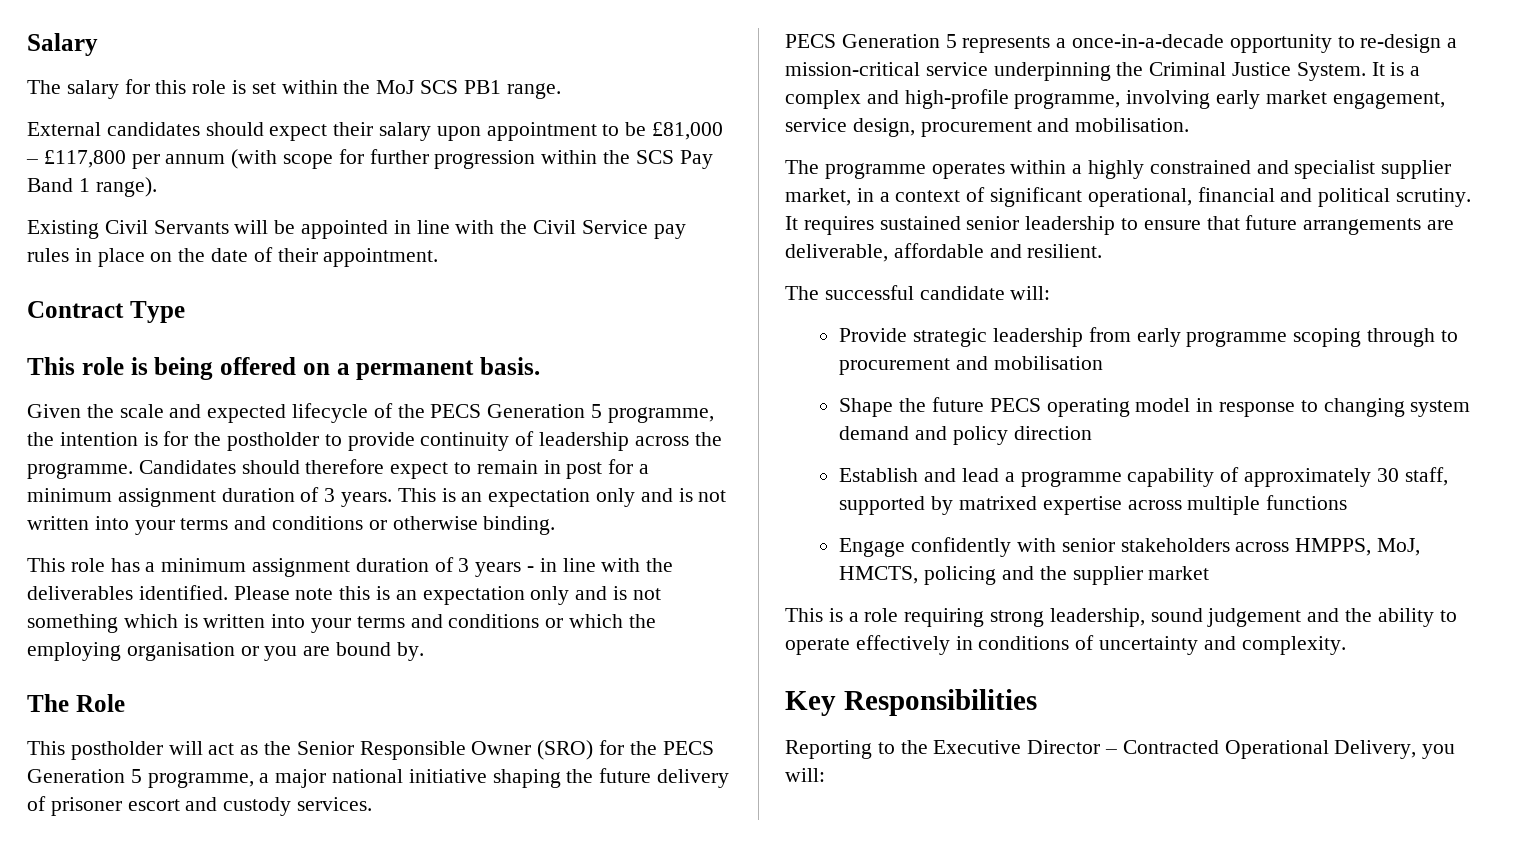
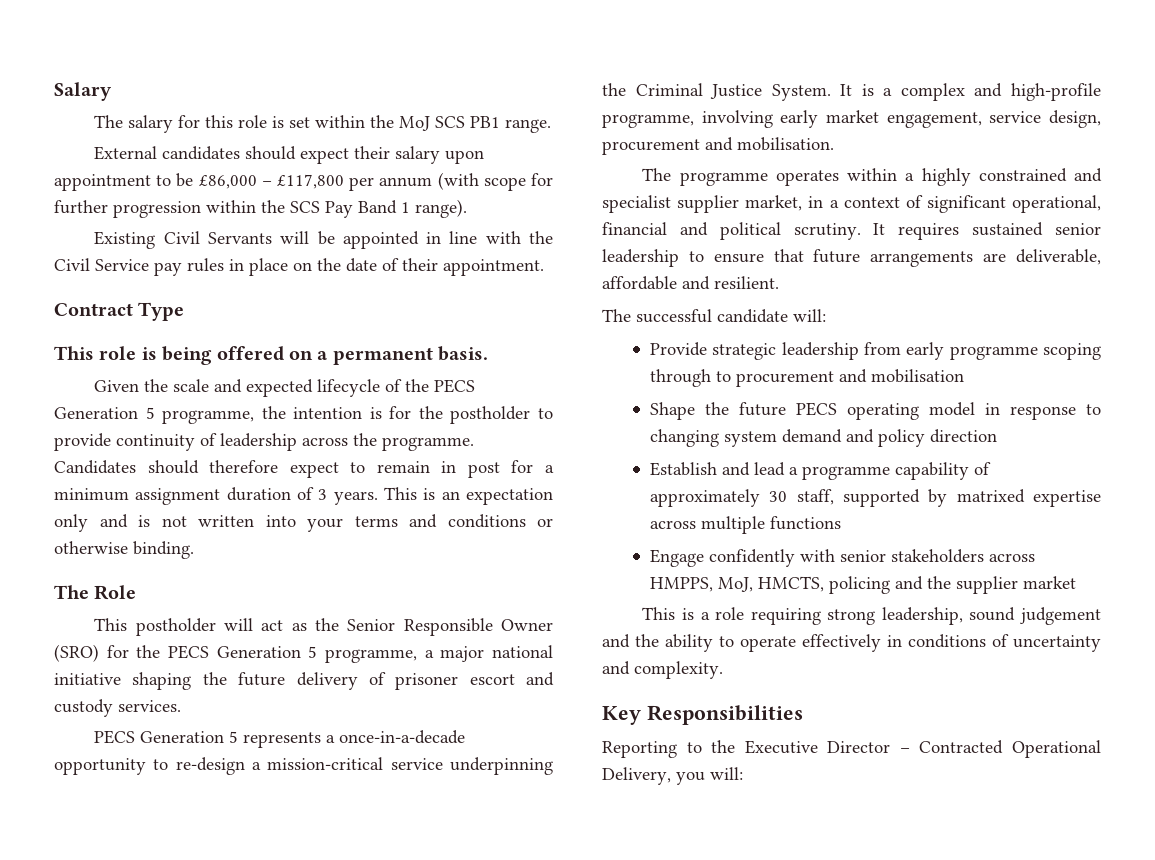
- External candidates should expect their salary upon appointment to be £81,000 – £117,800 per annum (with scope for further progression within the SCS Pay Band 1 range).
+ External candidates should expect their salary upon appointment to be £86,000 – £117,800 per annum (with scope for further progression within the SCS Pay Band 1 range).
- This role has a minimum assignment duration of 3 years - in line with the deliverables identified. Please note this is an expectation only and is not something which is written into your terms and conditions or which the employing organisation or you are bound by.

